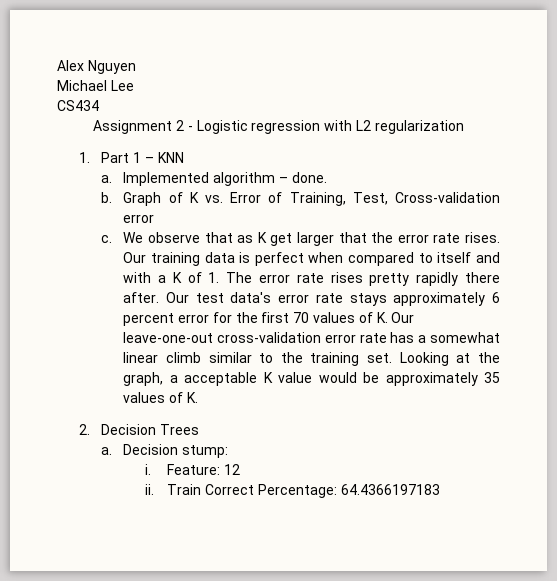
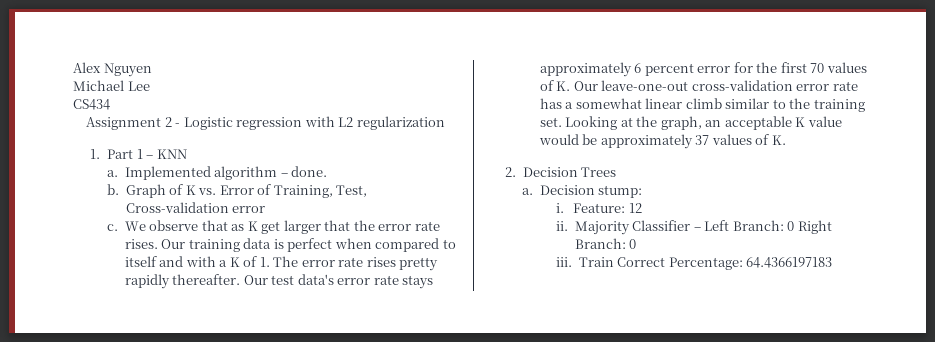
- Our training data is perfect when compared to itself and with a K of 1. The error rate rises pretty rapidly there after.
+ Our training data is perfect when compared to itself and with a K of 1. The error rate rises pretty rapidly thereafter.
- Looking at the graph, a acceptable K value would be approximately 35 values of K.
+ Looking at the graph, an acceptable K value would be approximately 37 values of K.
+ Majority Classifier – Left Branch: 0 Right Branch: 0
+ iii.

